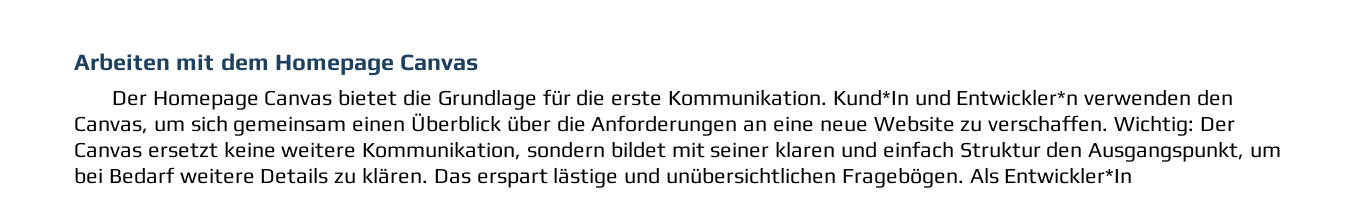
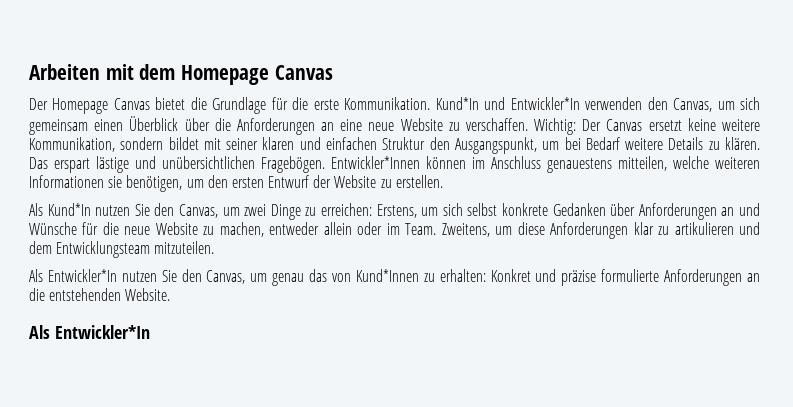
- Kund*In und Entwickler*n verwenden den Canvas, um sich gemeinsam einen Überblick über die Anforderungen an eine neue Website zu verschaffen.
+ Kund*In und Entwickler*In verwenden den Canvas, um sich gemeinsam einen Überblick über die Anforderungen an eine neue Website zu verschaffen.
- Wichtig: Der Canvas ersetzt keine weitere Kommunikation, sondern bildet mit seiner klaren und einfach Struktur den Ausgangspunkt, um bei Bedarf weitere Details zu klären.
+ Wichtig: Der Canvas ersetzt keine weitere Kommunikation, sondern bildet mit seiner klaren und einfachen Struktur den Ausgangspunkt, um bei Bedarf weitere Details zu klären.
- Das erspart lästige und unübersichtlichen Fragebögen. Als Entwickler*In
+ Das erspart lästige und unübersichtlichen Fragebögen. Entwickler*Innen können im Anschluss genauestens mitteilen, welche weiteren Informationen sie benötigen, um den ersten Entwurf der Website zu erstellen.
+ Als Kund*In nutzen Sie den Canvas, um zwei Dinge zu erreichen: Erstens, um sich selbst konkrete Gedanken über Anforderungen an und Wünsche für die neue Website zu machen, entweder allein oder im Team. Zweitens, um diese Anforderungen klar zu artikulieren und dem Entwicklungsteam mitzuteilen.
+ Als Entwickler*In nutzen Sie den Canvas, um genau das von Kund*Innen zu erhalten: Konkret und präzise formulierte Anforderungen an die entstehenden Website.
+ Als Entwickler*In

